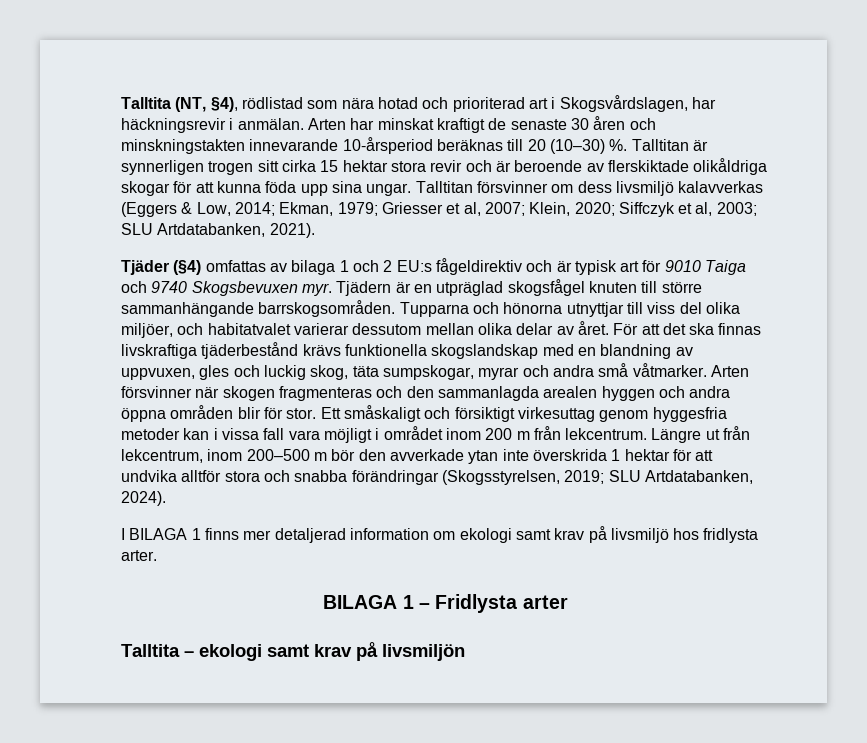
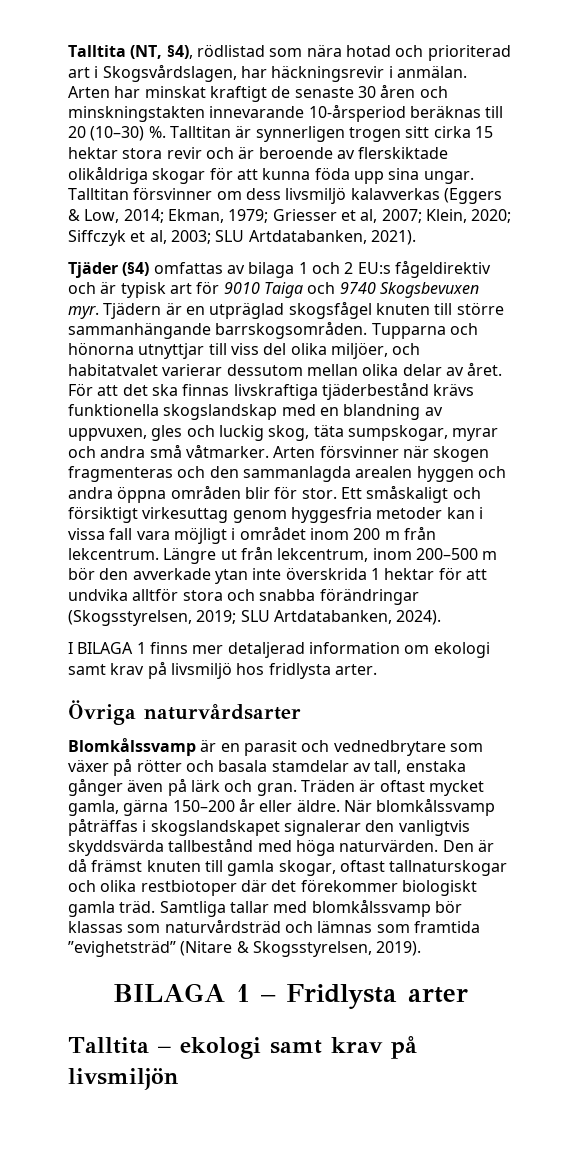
+ Övriga naturvårdsarter
+ Blomkålssvamp är en parasit och vednedbrytare som växer på rötter och basala stamdelar av tall, enstaka gånger även på lärk och gran. Träden är oftast mycket gamla, gärna 150–200 år eller äldre. När blomkålssvamp påträffas i skogslandskapet signalerar den vanligtvis skyddsvärda tallbestånd med höga naturvärden. Den är då främst knuten till gamla skogar, oftast tallnaturskogar och olika restbiotoper där det förekommer biologiskt gamla träd. Samtliga tallar med blomkålssvamp bör klassas som naturvårdsträd och lämnas som framtida ”evighetsträd” (Nitare & Skogsstyrelsen, 2019).

